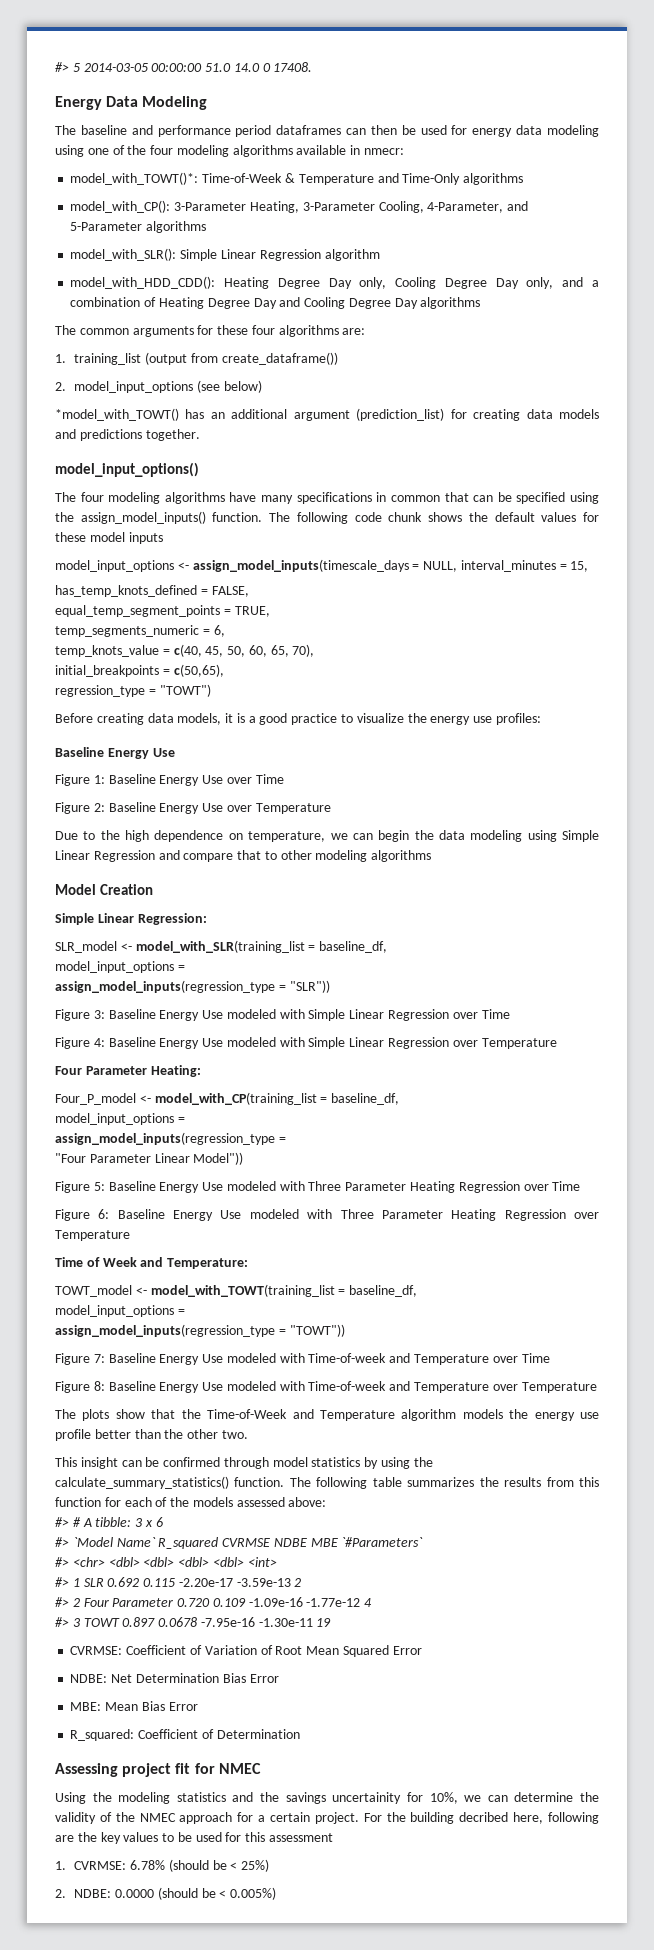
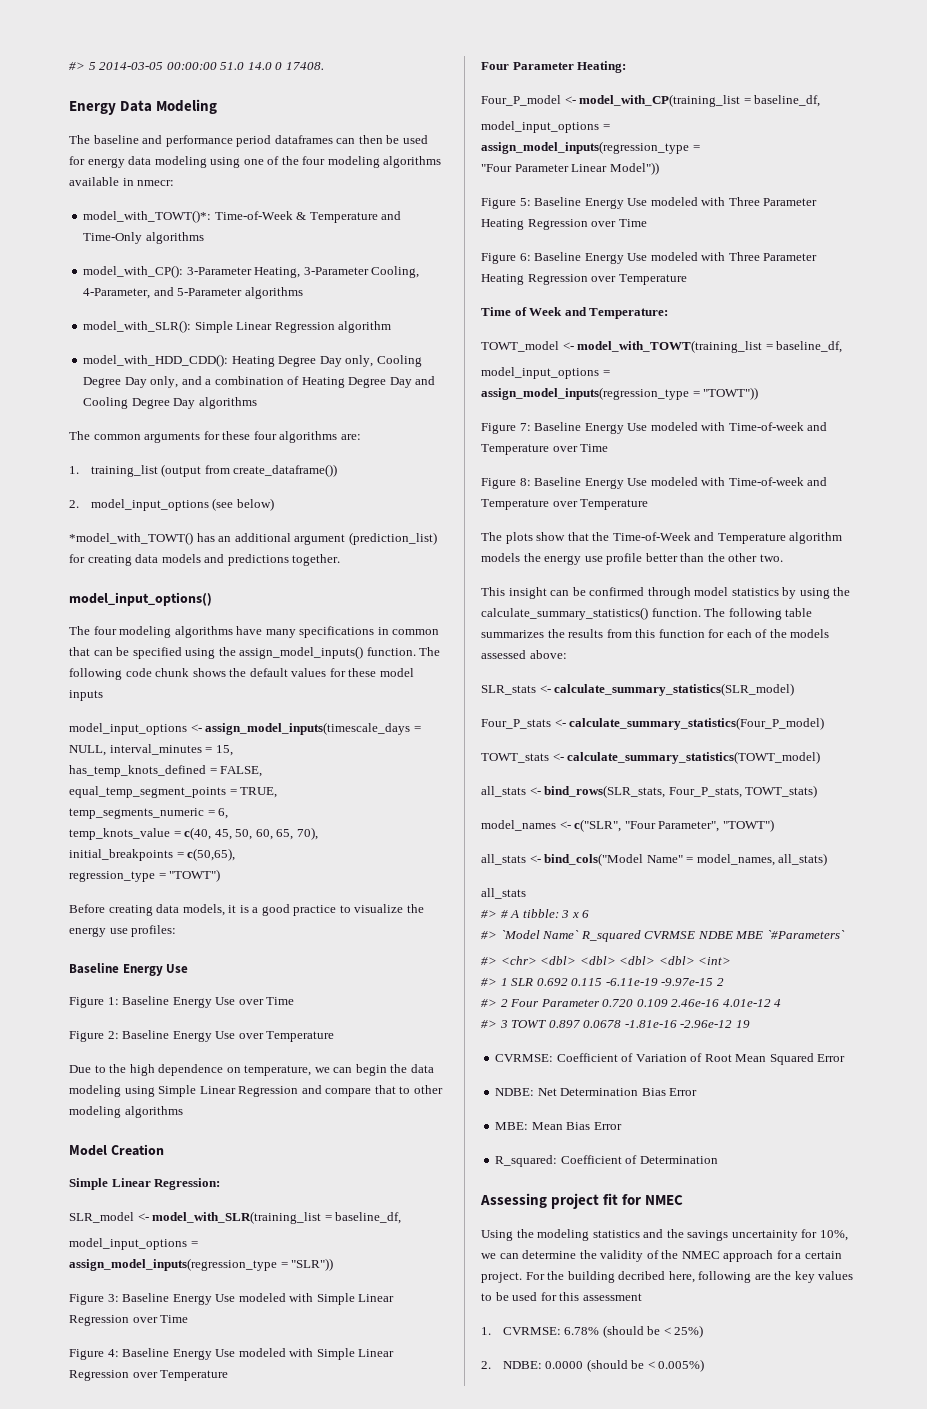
+ SLR_stats <- calculate_summary_statistics(SLR_model)
+ Four_P_stats <- calculate_summary_statistics(Four_P_model)
+ TOWT_stats <- calculate_summary_statistics(TOWT_model)
+ all_stats <- bind_rows(SLR_stats, Four_P_stats, TOWT_stats)
+ model_names <- c("SLR", "Four Parameter", "TOWT")
+ all_stats <- bind_cols("Model Name" = model_names, all_stats)
+ all_stats
- #> 1 SLR 0.692 0.115 -2.20e-17 -3.59e-13 2
+ #> 1 SLR 0.692 0.115 -6.11e-19 -9.97e-15 2
- #> 2 Four Parameter 0.720 0.109 -1.09e-16 -1.77e-12 4
+ #> 2 Four Parameter 0.720 0.109 2.46e-16 4.01e-12 4
- #> 3 TOWT 0.897 0.0678 -7.95e-16 -1.30e-11 19
+ #> 3 TOWT 0.897 0.0678 -1.81e-16 -2.96e-12 19

